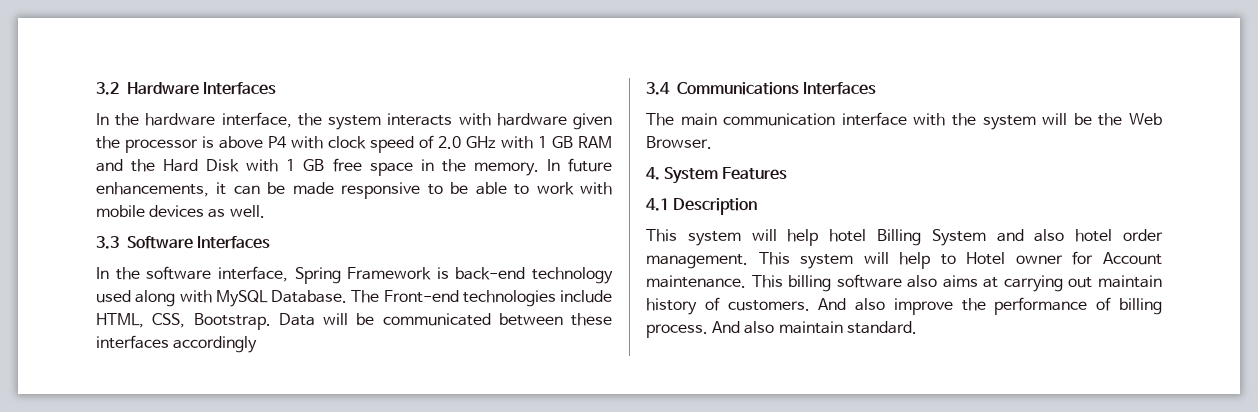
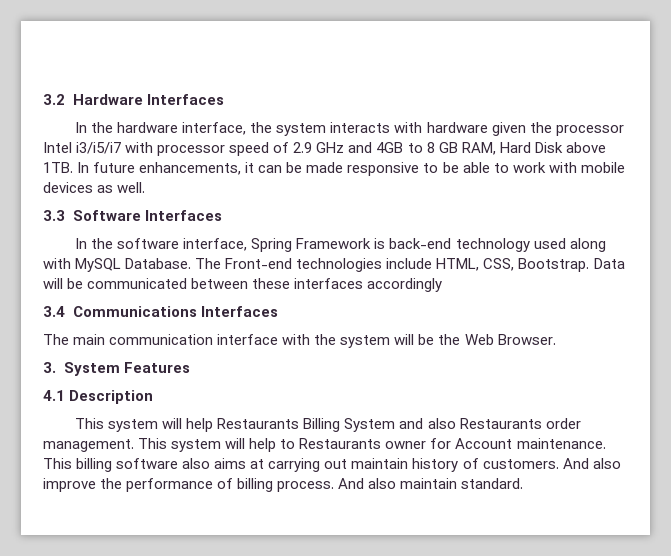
- In the hardware interface, the system interacts with hardware given the processor is above P4 with clock speed of 2.0 GHz with 1 GB RAM and the Hard Disk with 1 GB free space in the memory.
+ In the hardware interface, the system interacts with hardware given the processor Intel i3/i5/i7 with processor speed of 2.9 GHz and 4GB to 8 GB RAM, Hard Disk above 1TB.
- 4. System Features
+ 3. System Features
- This system will help hotel Billing System and also hotel order management.
+ This system will help Restaurants Billing System and also Restaurants order management.
- This system will help to Hotel owner for Account maintenance.
+ This system will help to Restaurants owner for Account maintenance.

